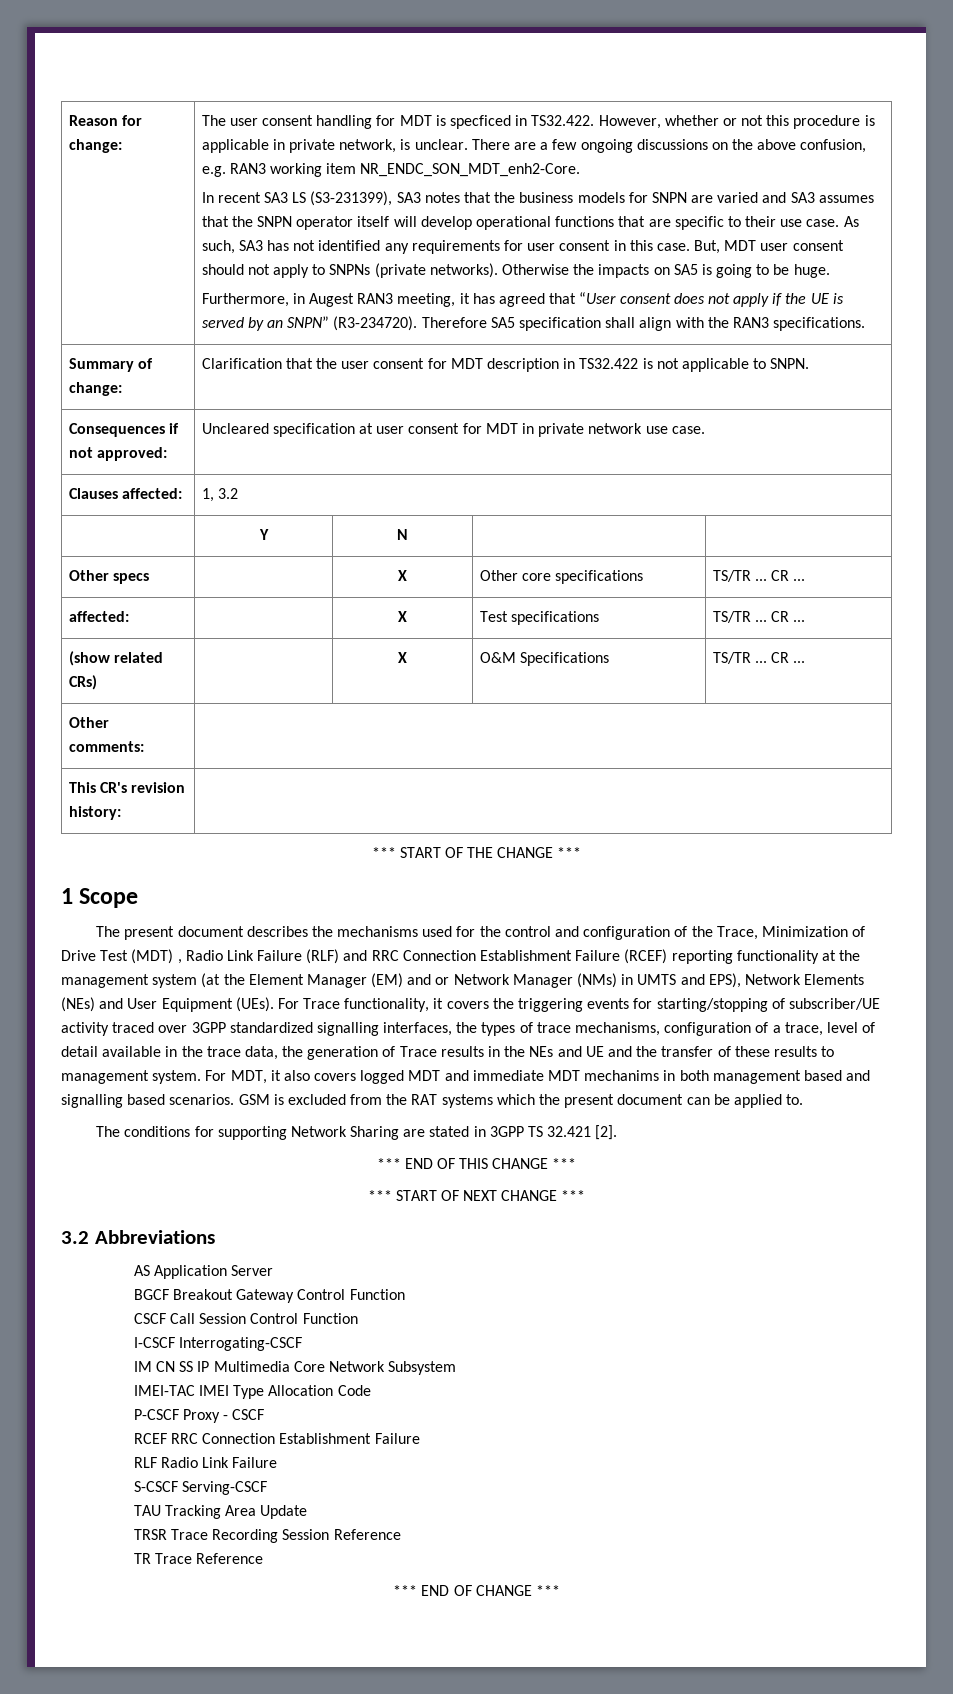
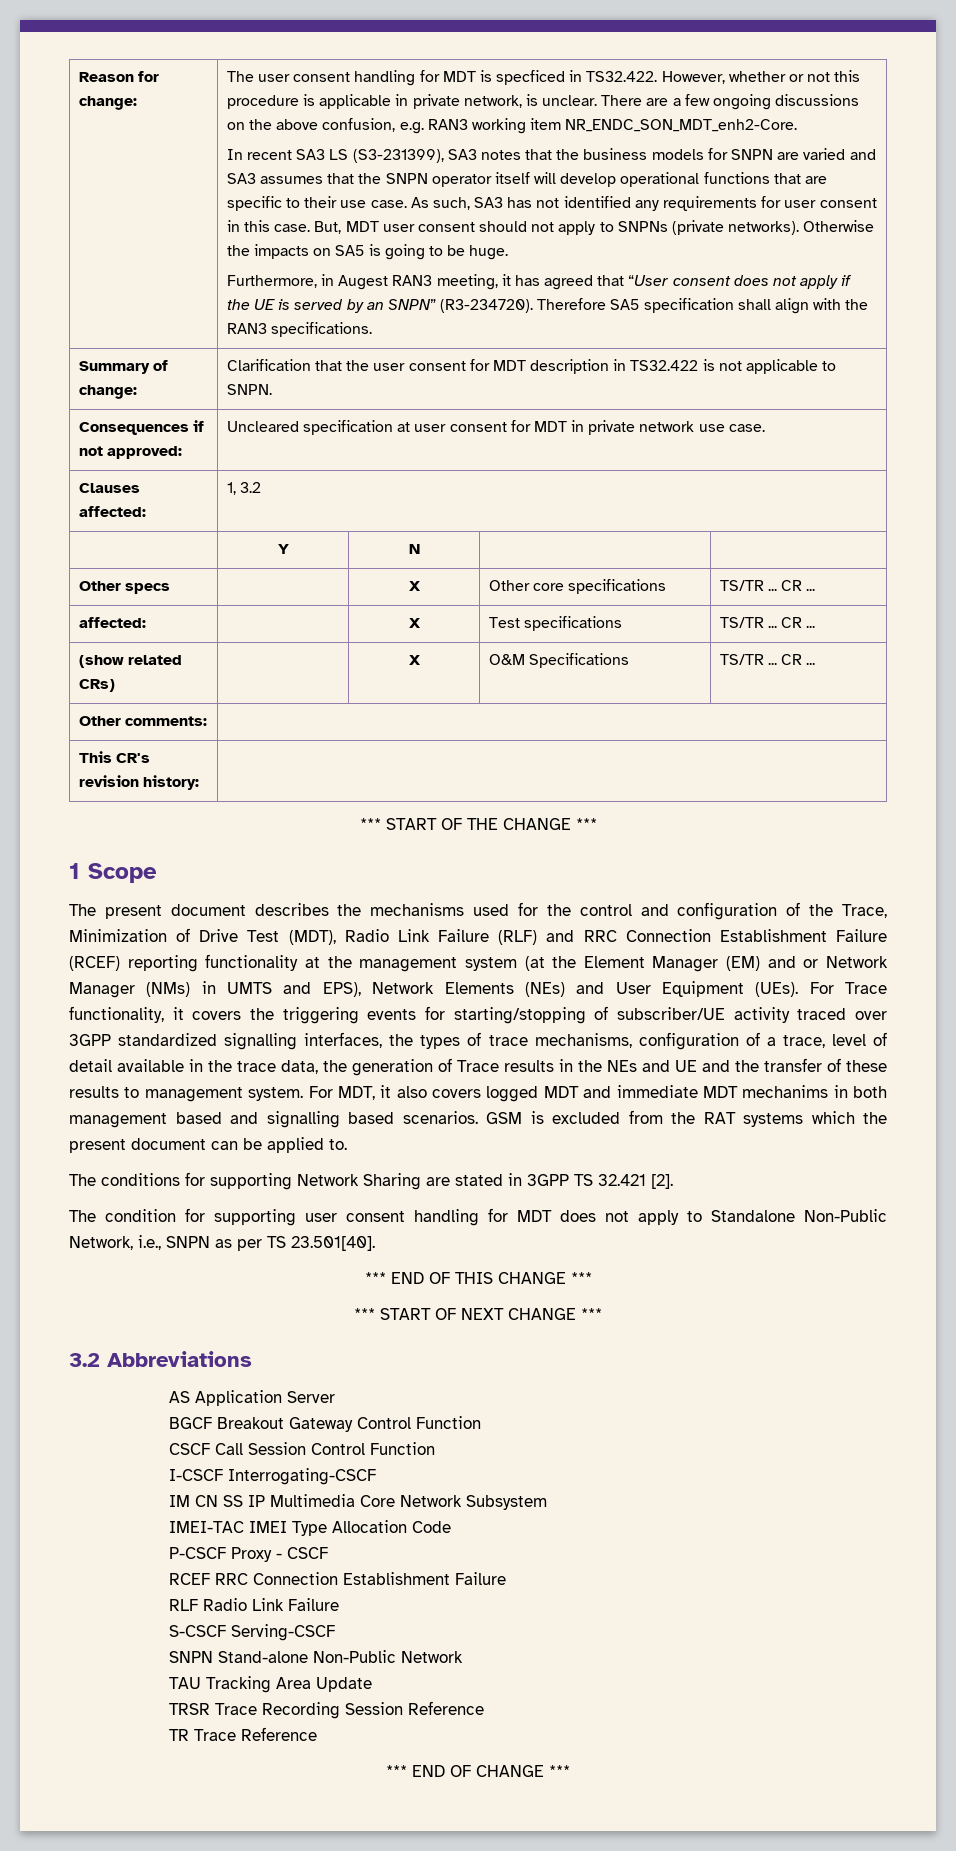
- The present document describes the mechanisms used for the control and configuration of the Trace, Minimization of Drive Test (MDT) , Radio Link Failure (RLF) and RRC Connection Establishment Failure (RCEF) reporting functionality at the management system (at the Element Manager (EM) and or Network Manager (NMs) in UMTS and EPS), Network Elements (NEs) and User Equipment (UEs).
+ The present document describes the mechanisms used for the control and configuration of the Trace, Minimization of Drive Test (MDT), Radio Link Failure (RLF) and RRC Connection Establishment Failure (RCEF) reporting functionality at the management system (at the Element Manager (EM) and or Network Manager (NMs) in UMTS and EPS), Network Elements (NEs) and User Equipment (UEs).
+ The condition for supporting user consent handling for MDT does not apply to Standalone Non-Public Network, i.e., SNPN as per TS 23.501[40].
+ SNPN Stand-alone Non-Public Network

